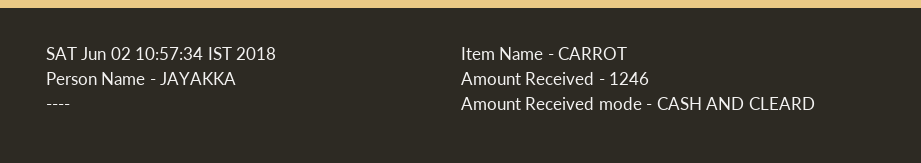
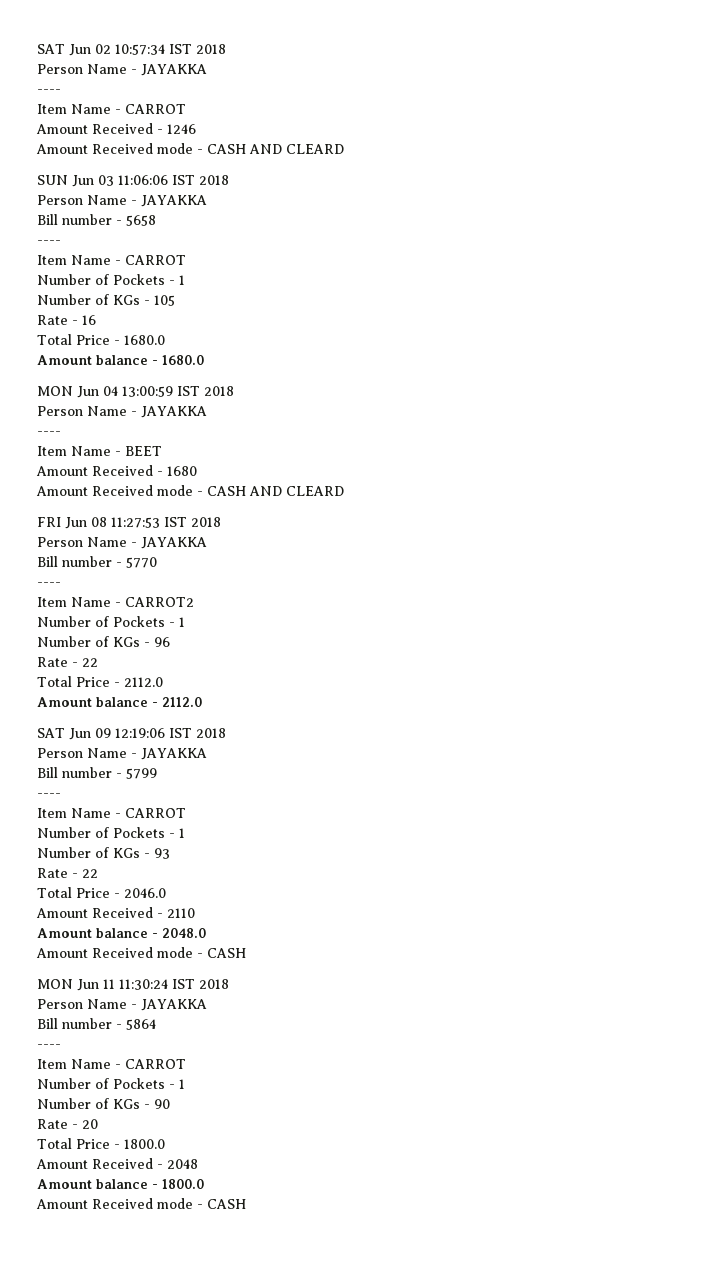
+ SUN Jun 03 11:06:06 IST 2018
+ Person Name - JAYAKKA
+ Bill number - 5658
+ ----
+ Item Name - CARROT
+ Number of Pockets - 1
+ Number of KGs - 105
+ Rate - 16
+ Total Price - 1680.0
+ Amount balance - 1680.0
+ MON Jun 04 13:00:59 IST 2018
+ Person Name - JAYAKKA
+ ----
+ Item Name - BEET
+ Amount Received - 1680
+ Amount Received mode - CASH AND CLEARD
+ FRI Jun 08 11:27:53 IST 2018
+ Person Name - JAYAKKA
+ Bill number - 5770
+ ----
+ Item Name - CARROT2
+ Number of Pockets - 1
+ Number of KGs - 96
+ Rate - 22
+ Total Price - 2112.0
+ Amount balance - 2112.0
+ SAT Jun 09 12:19:06 IST 2018
+ Person Name - JAYAKKA
+ Bill number - 5799
+ ----
+ Item Name - CARROT
+ Number of Pockets - 1
+ Number of KGs - 93
+ Rate - 22
+ Total Price - 2046.0
+ Amount Received - 2110
+ Amount balance - 2048.0
+ Amount Received mode - CASH
+ MON Jun 11 11:30:24 IST 2018
+ Person Name - JAYAKKA
+ Bill number - 5864
+ ----
+ Item Name - CARROT
+ Number of Pockets - 1
+ Number of KGs - 90
+ Rate - 20
+ Total Price - 1800.0
+ Amount Received - 2048
+ Amount balance - 1800.0
+ Amount Received mode - CASH

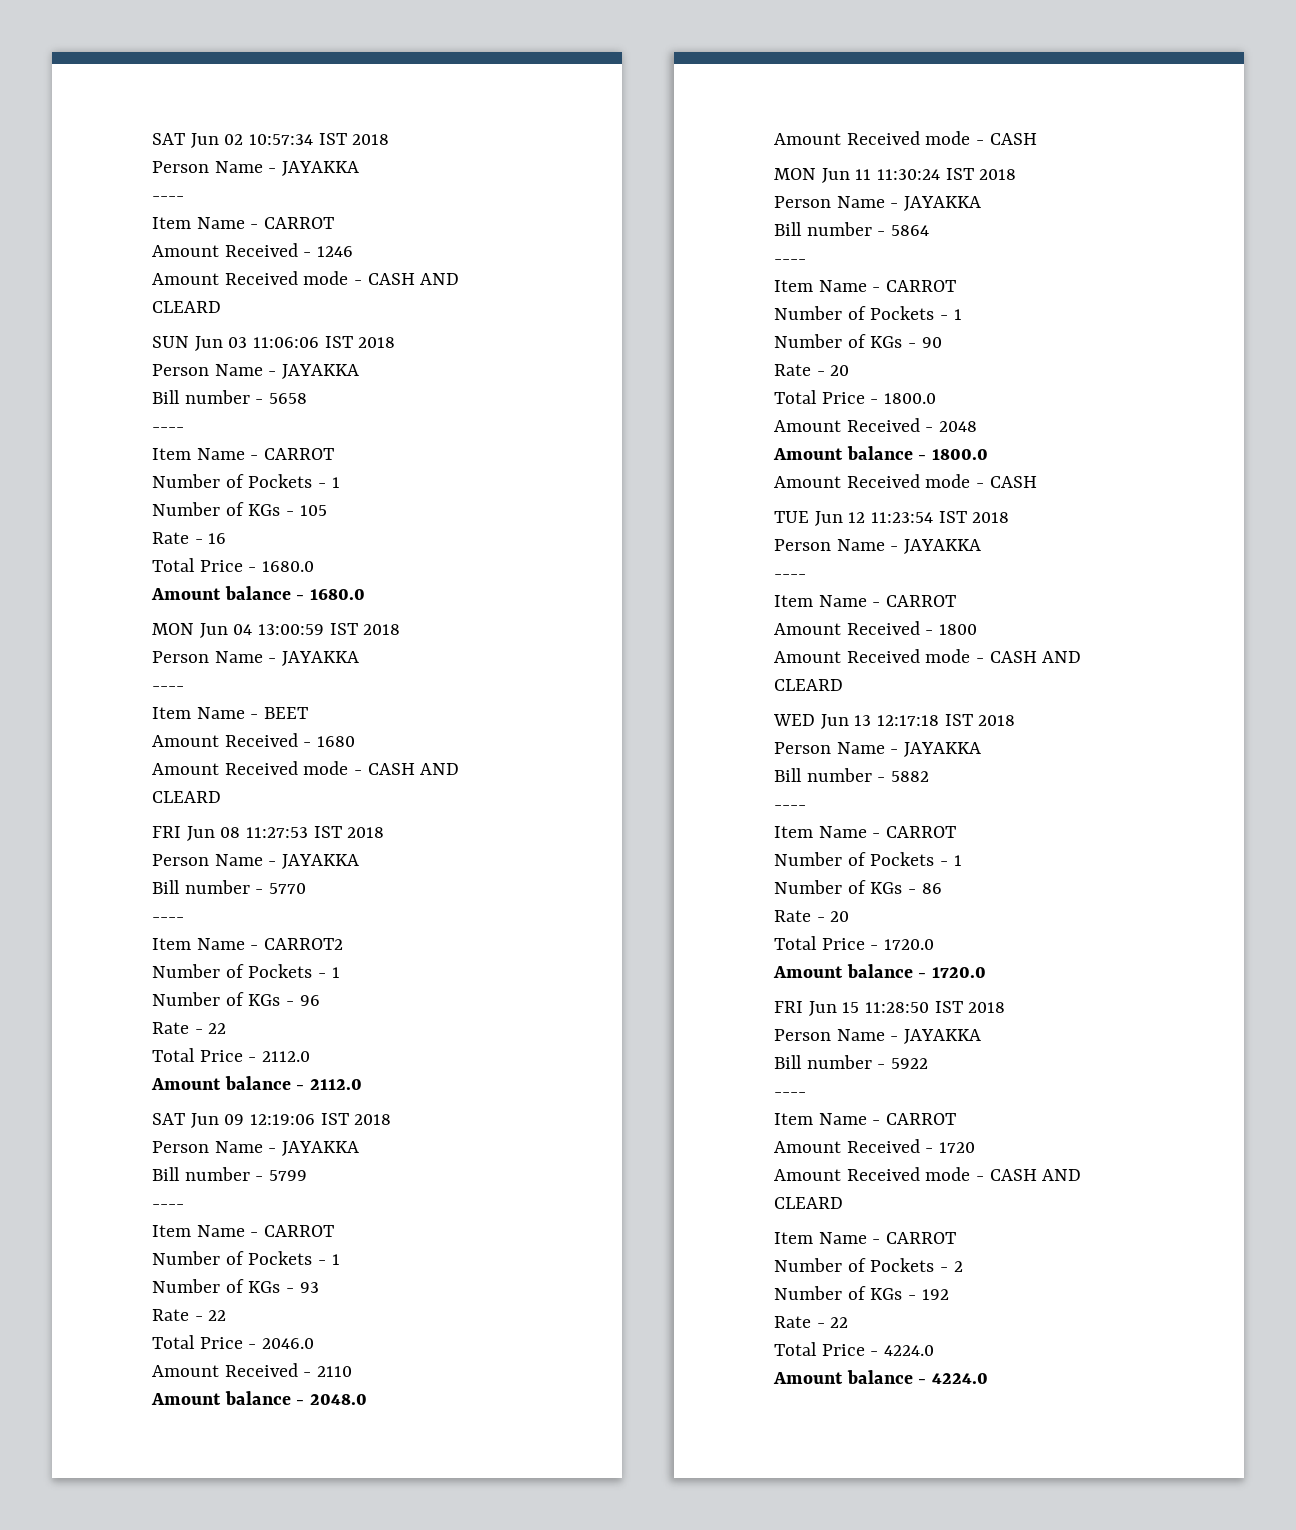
+ TUE Jun 12 11:23:54 IST 2018
+ Person Name - JAYAKKA
+ ----
+ Item Name - CARROT
+ Amount Received - 1800
+ Amount Received mode - CASH AND CLEARD
+ WED Jun 13 12:17:18 IST 2018
+ Person Name - JAYAKKA
+ Bill number - 5882
+ ----
+ Item Name - CARROT
+ Number of Pockets - 1
+ Number of KGs - 86
+ Rate - 20
+ Total Price - 1720.0
+ Amount balance - 1720.0
+ FRI Jun 15 11:28:50 IST 2018
+ Person Name - JAYAKKA
+ Bill number - 5922
+ ----
+ Item Name - CARROT
+ Amount Received - 1720
+ Amount Received mode - CASH AND CLEARD
+ Item Name - CARROT
+ Number of Pockets - 2
+ Number of KGs - 192
+ Rate - 22
+ Total Price - 4224.0
+ Amount balance - 4224.0

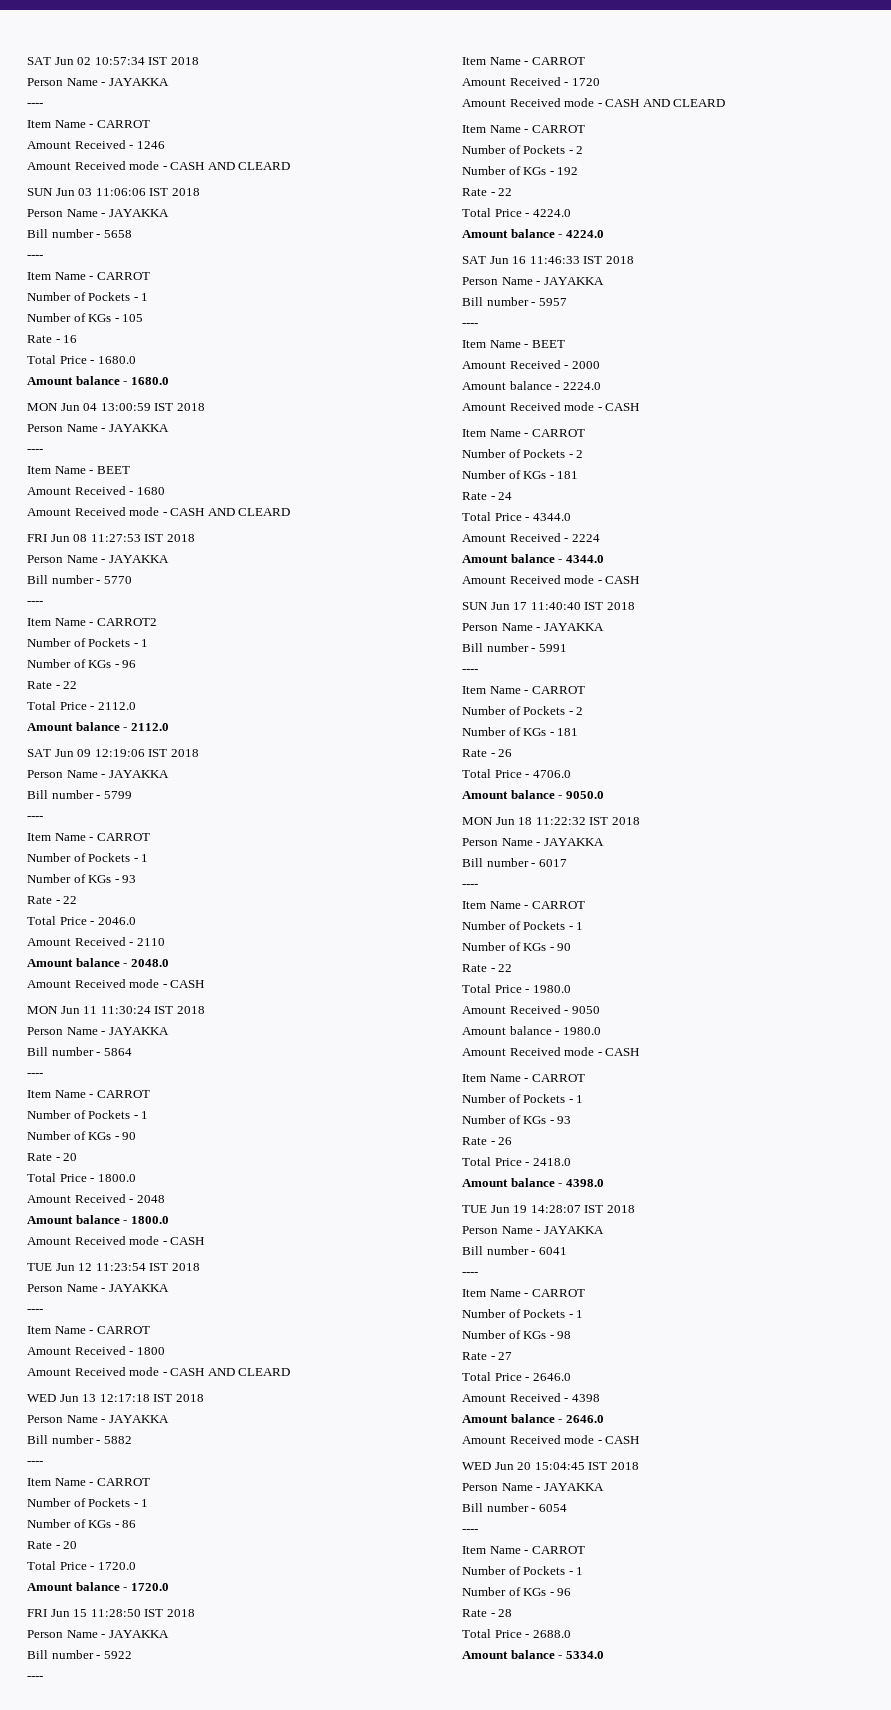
+ SAT Jun 16 11:46:33 IST 2018
+ Person Name - JAYAKKA
+ Bill number - 5957
+ ----
+ Item Name - BEET
+ Amount Received - 2000
+ Amount balance - 2224.0
+ Amount Received mode - CASH
+ Item Name - CARROT
+ Number of Pockets - 2
+ Number of KGs - 181
+ Rate - 24
+ Total Price - 4344.0
+ Amount Received - 2224
+ Amount balance - 4344.0
+ Amount Received mode - CASH
+ SUN Jun 17 11:40:40 IST 2018
+ Person Name - JAYAKKA
+ Bill number - 5991
+ ----
+ Item Name - CARROT
+ Number of Pockets - 2
+ Number of KGs - 181
+ Rate - 26
+ Total Price - 4706.0
+ Amount balance - 9050.0
+ MON Jun 18 11:22:32 IST 2018
+ Person Name - JAYAKKA
+ Bill number - 6017
+ ----
+ Item Name - CARROT
+ Number of Pockets - 1
+ Number of KGs - 90
+ Rate - 22
+ Total Price - 1980.0
+ Amount Received - 9050
+ Amount balance - 1980.0
+ Amount Received mode - CASH
+ Item Name - CARROT
+ Number of Pockets - 1
+ Number of KGs - 93
+ Rate - 26
+ Total Price - 2418.0
+ Amount balance - 4398.0
+ TUE Jun 19 14:28:07 IST 2018
+ Person Name - JAYAKKA
+ Bill number - 6041
+ ----
+ Item Name - CARROT
+ Number of Pockets - 1
+ Number of KGs - 98
+ Rate - 27
+ Total Price - 2646.0
+ Amount Received - 4398
+ Amount balance - 2646.0
+ Amount Received mode - CASH
+ WED Jun 20 15:04:45 IST 2018
+ Person Name - JAYAKKA
+ Bill number - 6054
+ ----
+ Item Name - CARROT
+ Number of Pockets - 1
+ Number of KGs - 96
+ Rate - 28
+ Total Price - 2688.0
+ Amount balance - 5334.0

